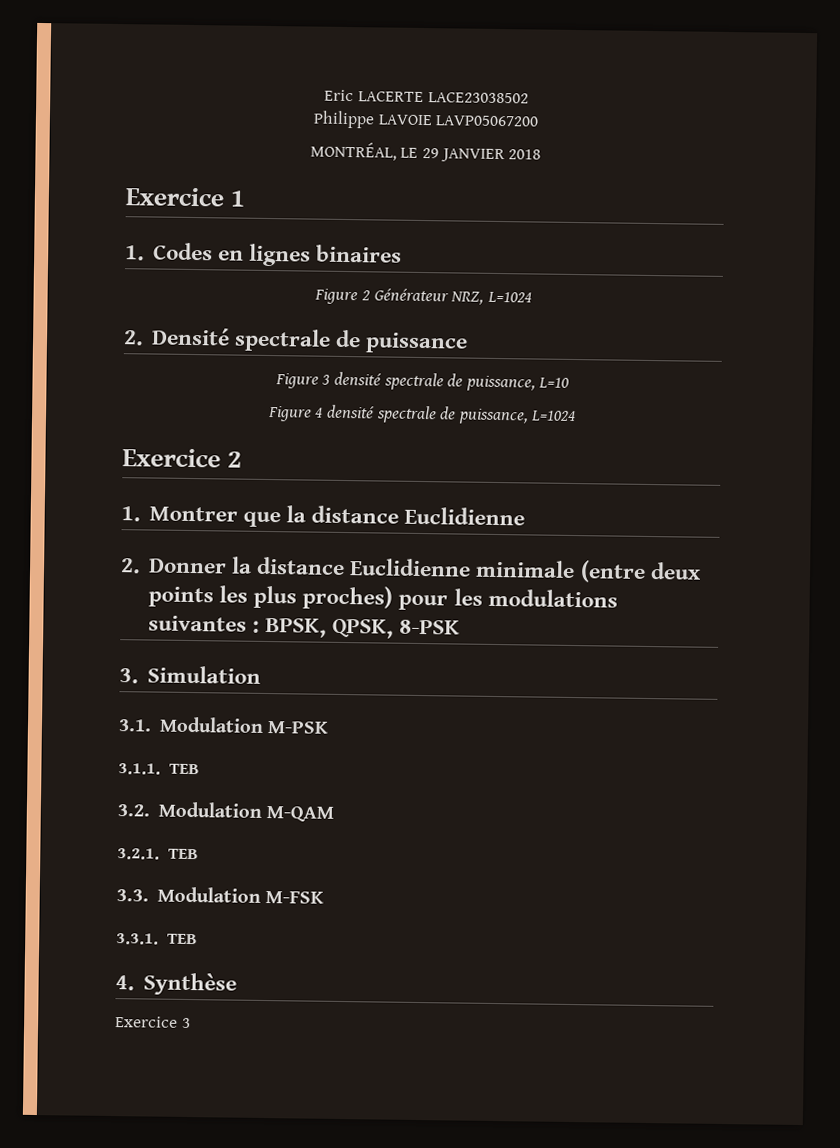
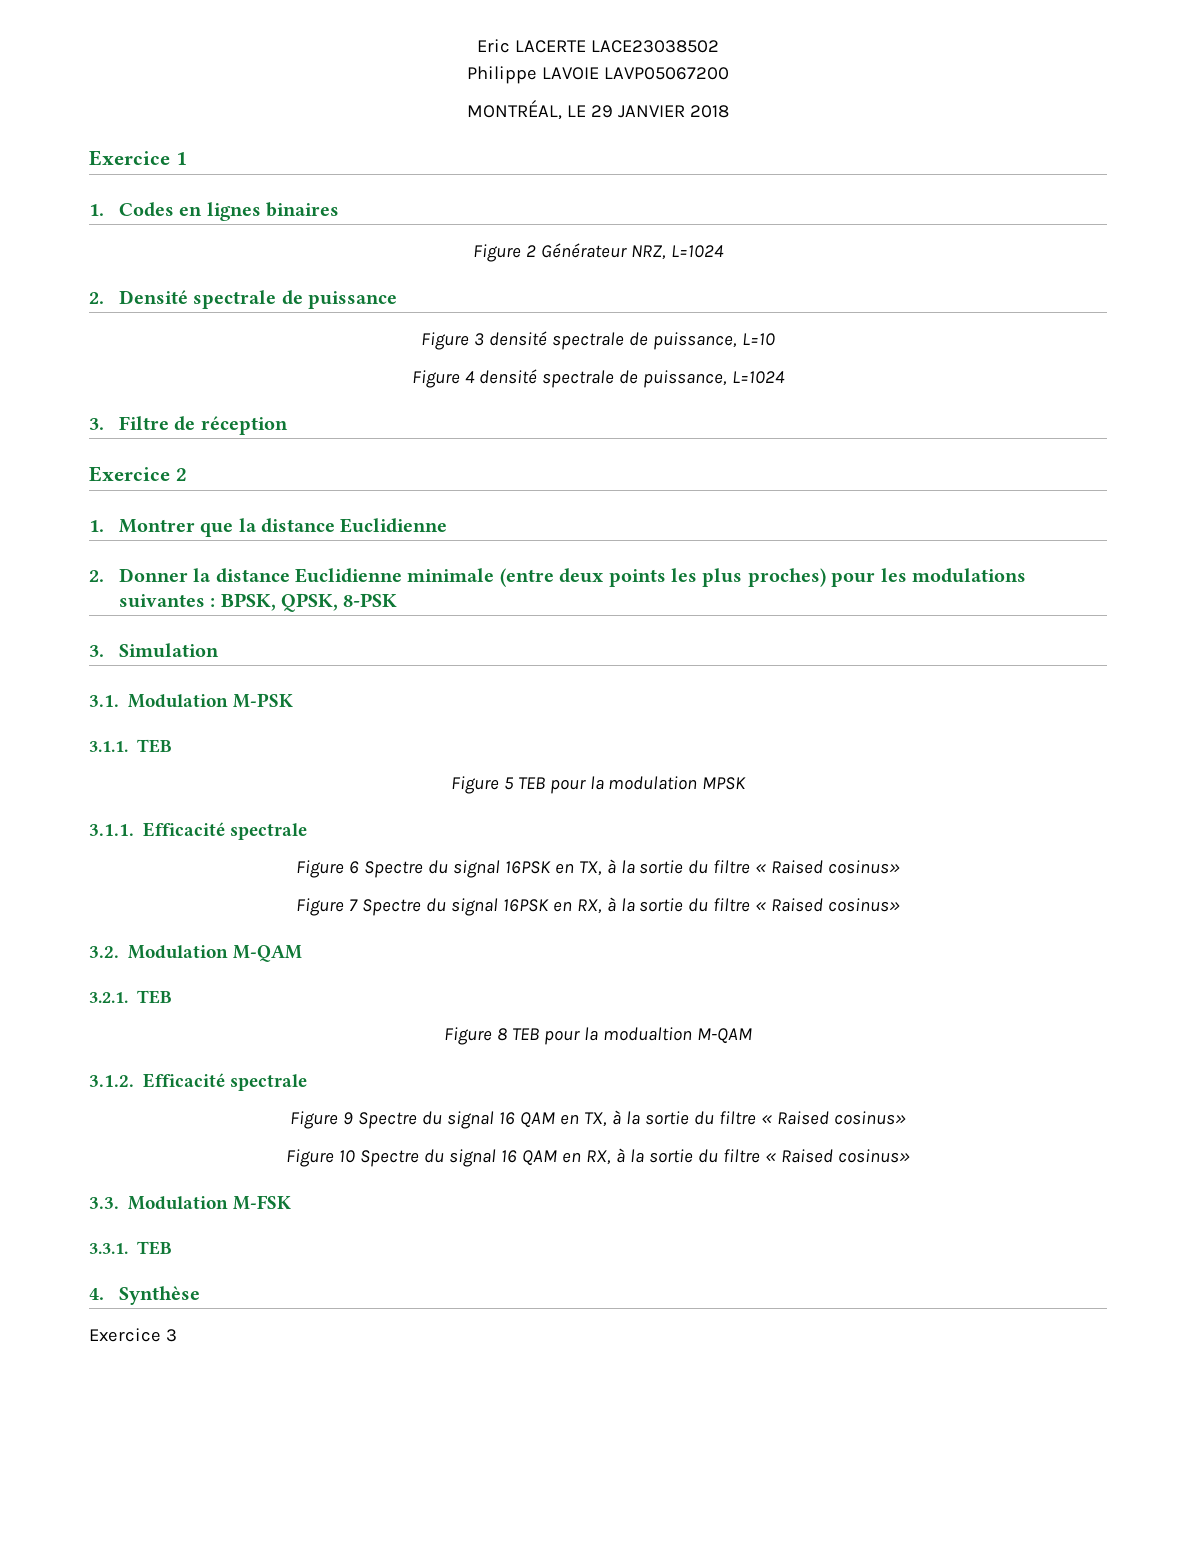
+ 3. Filtre de réception
+ Figure 5 TEB pour la modulation MPSK
+ 3.1.1. Efficacité spectrale
+ Figure 6 Spectre du signal 16PSK en TX, à la sortie du filtre « Raised cosinus»
+ Figure 7 Spectre du signal 16PSK en RX, à la sortie du filtre « Raised cosinus»
+ Figure 8 TEB pour la modualtion M-QAM
+ 3.1.2. Efficacité spectrale
+ Figure 9 Spectre du signal 16 QAM en TX, à la sortie du filtre « Raised cosinus»
+ Figure 10 Spectre du signal 16 QAM en RX, à la sortie du filtre « Raised cosinus»

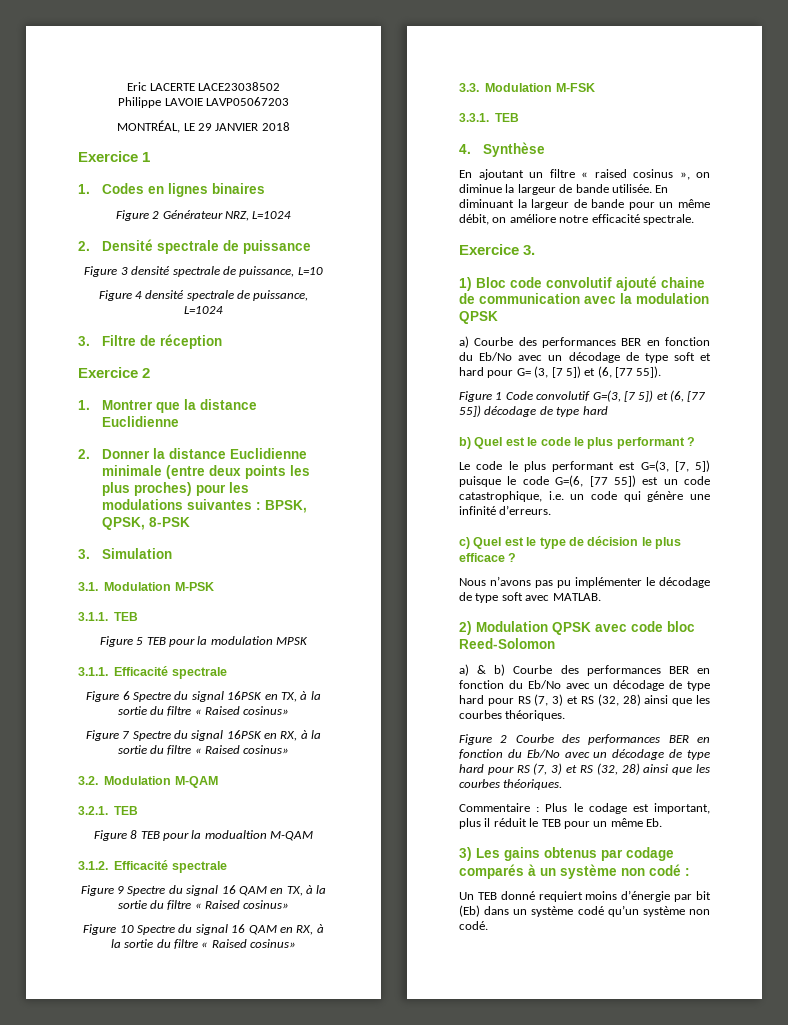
- Philippe LAVOIE LAVP05067200
+ Philippe LAVOIE LAVP05067203
- Exercice 3
+ En ajoutant un filtre « raised cosinus », on diminue la largeur de bande utilisée. En diminuant la largeur de bande pour un même débit, on améliore notre efficacité spectrale.
+ Exercice 3.
+ 1) Bloc code convolutif ajouté chaine de communication avec la modulation QPSK
+ a) Courbe des performances BER en fonction du Eb/No avec un décodage de type soft et hard pour G= (3, [7 5]) et (6, [77 55]).
+ Figure 1 Code convolutif G=(3, [7 5]) et (6, [77 55]) décodage de type hard
+ b) Quel est le code le plus performant ?
+ Le code le plus performant est G=(3, [7, 5]) puisque le code G=(6, [77 55]) est un code catastrophique, i.e. un code qui génère une infinité d’erreurs.
+ c) Quel est le type de décision le plus efficace ?
+ Nous n’avons pas pu implémenter le décodage de type soft avec MATLAB.
+ 2) Modulation QPSK avec code bloc Reed-Solomon
+ a) & b) Courbe des performances BER en fonction du Eb/No avec un décodage de type hard pour RS (7, 3) et RS (32, 28) ainsi que les courbes théoriques.
+ Figure 2 Courbe des performances BER en fonction du Eb/No avec un décodage de type hard pour RS (7, 3) et RS (32, 28) ainsi que les courbes théoriques.
+ Commentaire : Plus le codage est important, plus il réduit le TEB pour un même Eb.
+ 3) Les gains obtenus par codage comparés à un système non codé :
+ Un TEB donné requiert moins d’énergie par bit (Eb) dans un système codé qu’un système non codé.

